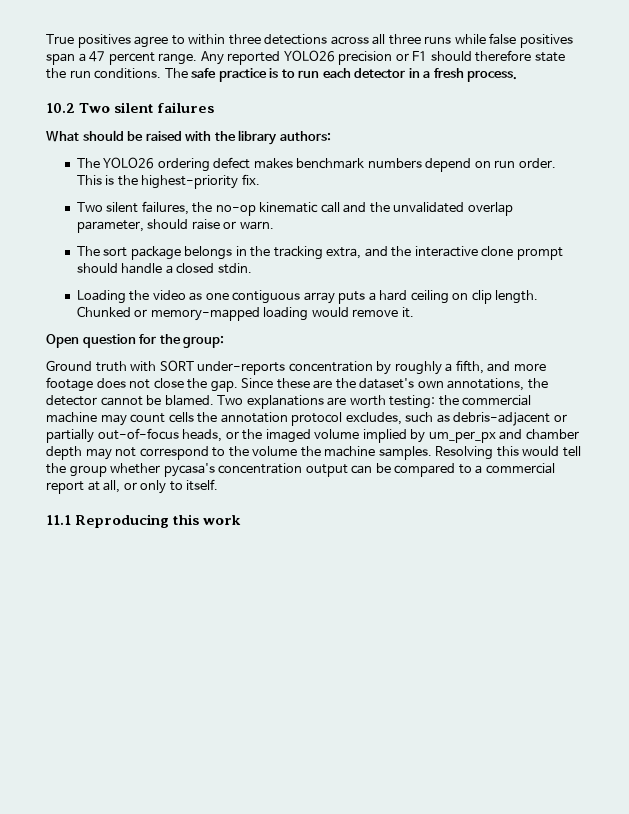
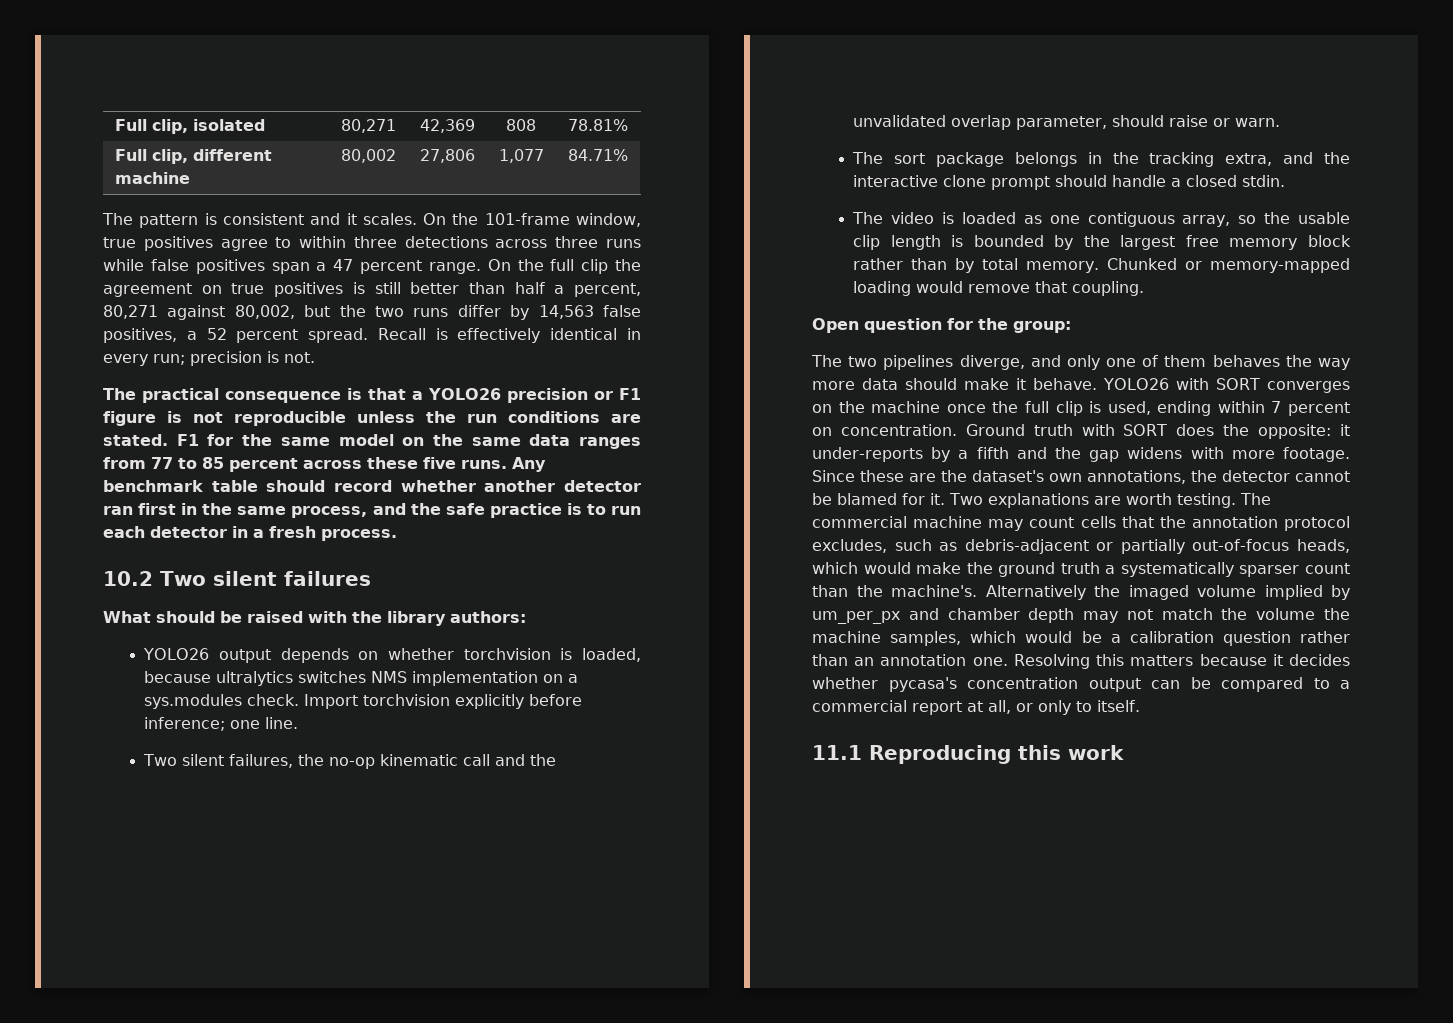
- True positives agree to within three detections across all three runs while false positives span a 47 percent range.
+ Full clip, isolated | 80,271 | 42,369 | 808 | 78.81%
+ Full clip, different machine | 80,002 | 27,806 | 1,077 | 84.71%
+ The pattern is consistent and it scales. On the 101-frame window, true positives agree to within three detections across three runs while false positives span a 47 percent range.
- Any reported YOLO26 precision or F1 should therefore state the run conditions. The safe practice is to run each detector in a fresh process.
+ On the full clip the agreement on true positives is still better than half a percent, 80,271 against 80,002, but the two runs differ by 14,563 false positives, a 52 percent spread. Recall is effectively identical in every run; precision is not.
+ The practical consequence is that a YOLO26 precision or F1 figure is not reproducible unless the run conditions are stated. F1 for the same model on the same data ranges from 77 to 85 percent across these five runs. Any benchmark table should record whether another detector ran first in the same process, and the safe practice is to run each detector in a fresh process.
- The YOLO26 ordering defect makes benchmark numbers depend on run order. This is the highest-priority fix.
+ YOLO26 output depends on whether torchvision is loaded, because ultralytics switches NMS implementation on a sys.modules check. Import torchvision explicitly before inference; one line.
- Loading the video as one contiguous array puts a hard ceiling on clip length.
+ The video is loaded as one contiguous array, so the usable clip length is bounded by the largest free memory block rather than by total memory.
- Chunked or memory-mapped loading would remove it.
+ Chunked or memory-mapped loading would remove that coupling.
- Ground truth with SORT under-reports concentration by roughly a fifth, and more footage does not close the gap.
+ The two pipelines diverge, and only one of them behaves the way more data should make it behave. YOLO26 with SORT converges on the machine once the full clip is used, ending within 7 percent on concentration. Ground truth with SORT does the opposite: it under-reports by a fifth and the gap widens with more footage.
- Since these are the dataset's own annotations, the detector cannot be blamed.
+ Since these are the dataset's own annotations, the detector cannot be blamed for it.
- Two explanations are worth testing: the commercial machine may count cells the annotation protocol excludes, such as debris-adjacent or partially out-of-focus heads, or the imaged volume implied by um_per_px and chamber depth may not correspond to the volume the machine samples. Resolving this would tell the group whether pycasa's concentration output can be compared to a commercial report at all, or only to itself.
+ Two explanations are worth testing. The commercial machine may count cells that the annotation protocol excludes, such as debris-adjacent or partially out-of-focus heads, which would make the ground truth a systematically sparser count than the machine's. Alternatively the imaged volume implied by um_per_px and chamber depth may not match the volume the machine samples, which would be a calibration question rather than an annotation one. Resolving this matters because it decides whether pycasa's concentration output can be compared to a commercial report at all, or only to itself.

